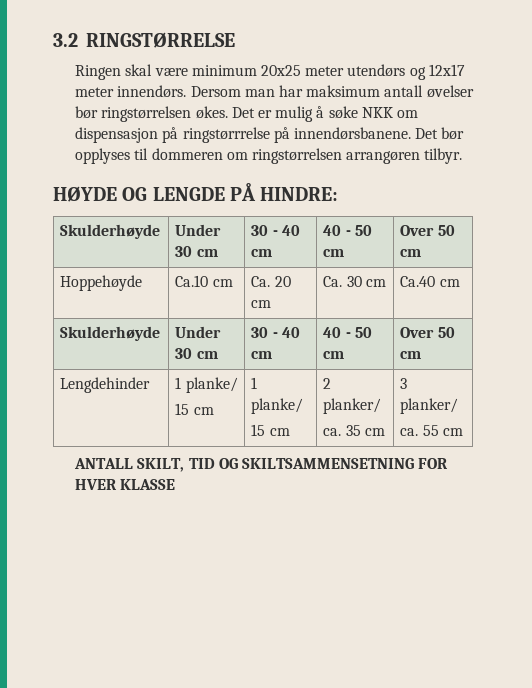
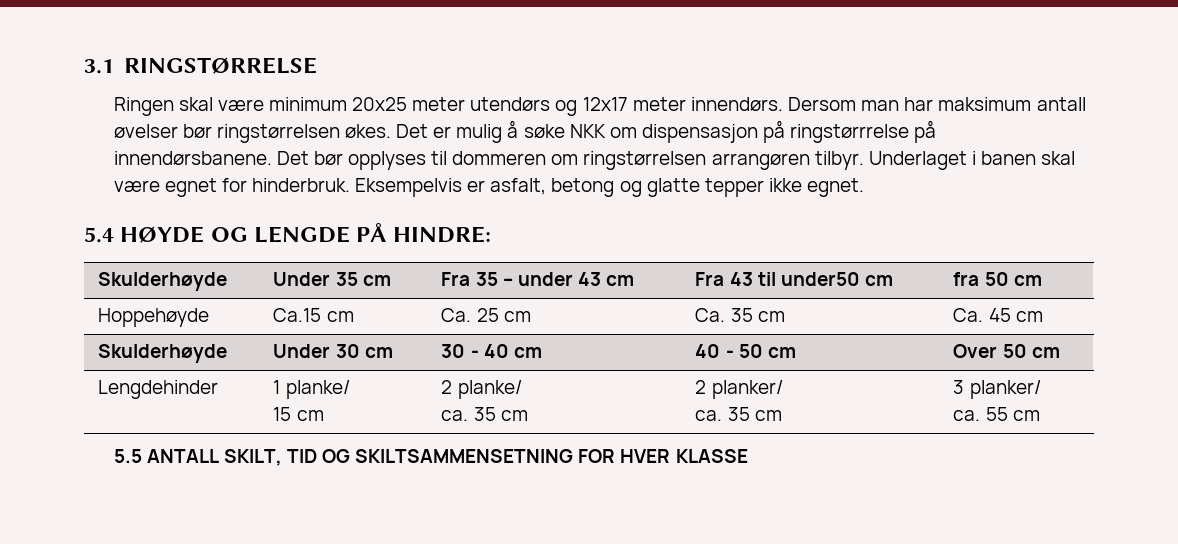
- 3.2 RINGSTØRRELSE
+ 3.1 RINGSTØRRELSE
- Det bør opplyses til dommeren om ringstørrelsen arrangøren tilbyr.
- HØYDE OG LENGDE PÅ HINDRE:
- Skulderhøyde | Under 30 cm | 30 - 40 cm | 40 - 50 cm | Over 50 cm
+ Det bør opplyses til dommeren om ringstørrelsen arrangøren tilbyr. Underlaget i banen skal være egnet for hinderbruk. Eksempelvis er asfalt, betong og glatte tepper ikke egnet.
+ 5.4 HØYDE OG LENGDE PÅ HINDRE:
+ Skulderhøyde | Under 35 cm | Fra 35 – under 43 cm | Fra 43 til under50 cm | fra 50 cm
- Hoppehøyde | Ca.10 cm | Ca. 20 cm | Ca. 30 cm | Ca.40 cm
+ Hoppehøyde | Ca.15 cm | Ca. 25 cm | Ca. 35 cm | Ca. 45 cm
  Lengdehinder | 1 planke/
- 15 cm | 1 planke/
- 15 cm | 2 planker/
+ 15 cm | 2 planke/
+ ca. 35 cm | 2 planker/
- ANTALL SKILT, TID OG SKILTSAMMENSETNING FOR HVER KLASSE
+ 5.5 ANTALL SKILT, TID OG SKILTSAMMENSETNING FOR HVER KLASSE

